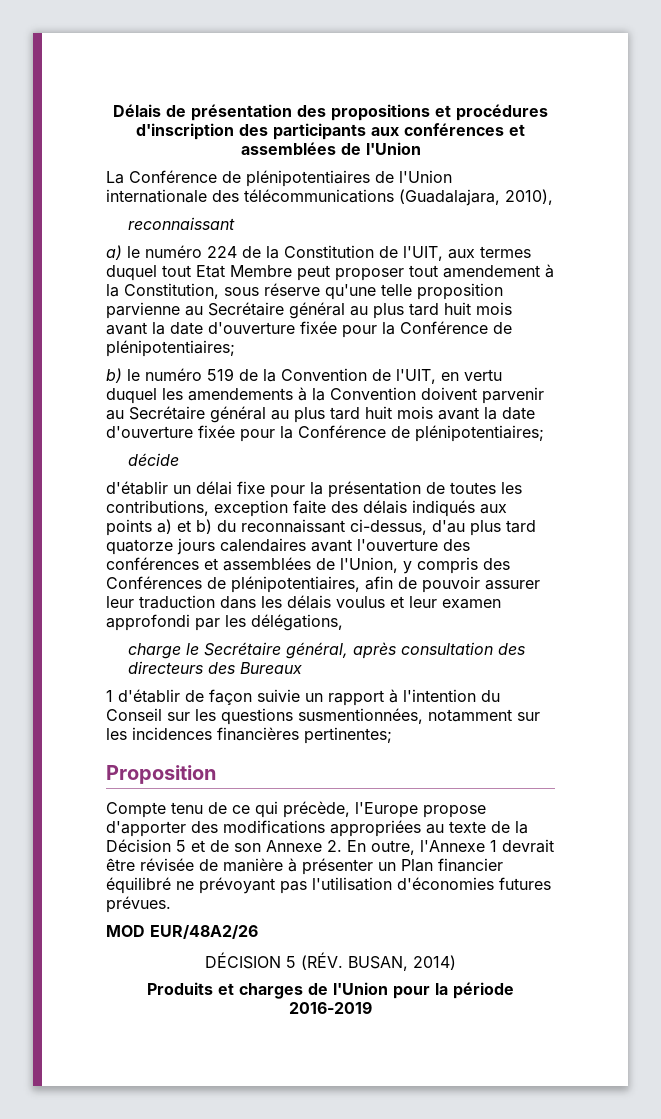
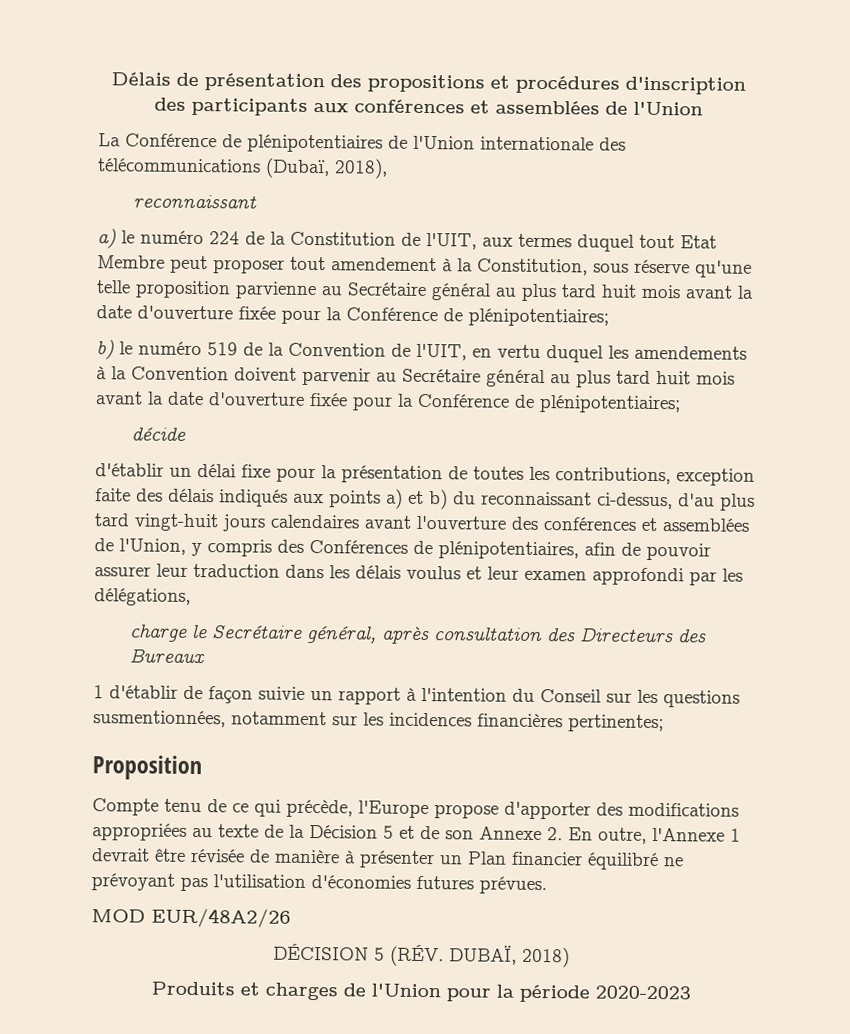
- La Conférence de plénipotentiaires de l'Union internationale des télécommunications (Guadalajara, 2010),
+ La Conférence de plénipotentiaires de l'Union internationale des télécommunications (Dubaï, 2018),
- d'établir un délai fixe pour la présentation de toutes les contributions, exception faite des délais indiqués aux points a) et b) du reconnaissant ci-dessus, d'au plus tard quatorze jours calendaires avant l'ouverture des conférences et assemblées de l'Union, y compris des Conférences de plénipotentiaires, afin de pouvoir assurer leur traduction dans les délais voulus et leur examen approfondi par les délégations,
+ d'établir un délai fixe pour la présentation de toutes les contributions, exception faite des délais indiqués aux points a) et b) du reconnaissant ci-dessus, d'au plus tard vingt-huit jours calendaires avant l'ouverture des conférences et assemblées de l'Union, y compris des Conférences de plénipotentiaires, afin de pouvoir assurer leur traduction dans les délais voulus et leur examen approfondi par les délégations,
- charge le Secrétaire général, après consultation des directeurs des Bureaux
+ charge le Secrétaire général, après consultation des Directeurs des Bureaux
- DÉCISION 5 (RÉV. BUSAN, 2014)
+ DÉCISION 5 (RÉV. DUBAÏ, 2018)
- Produits et charges de l'Union pour la période 2016-2019
+ Produits et charges de l'Union pour la période 2020-2023

